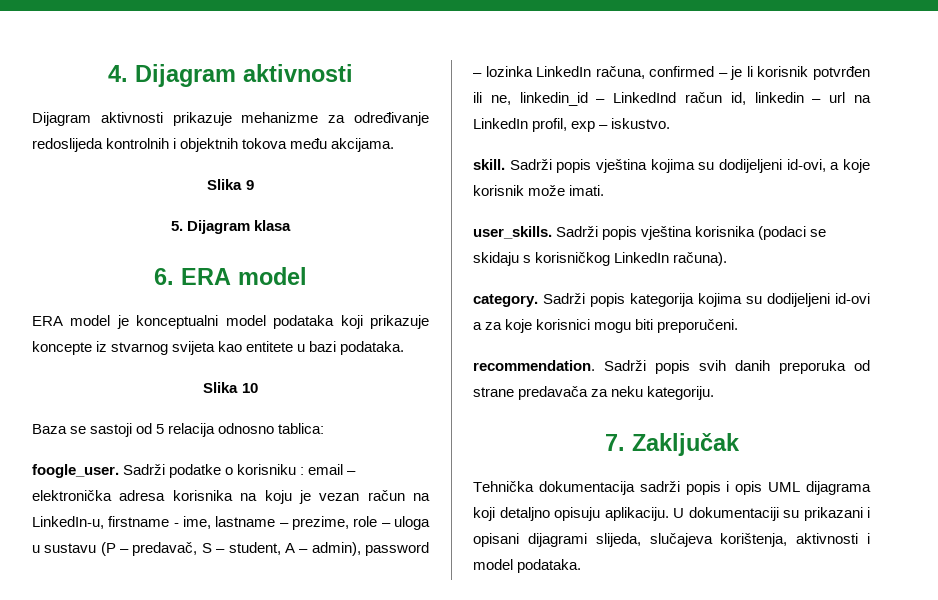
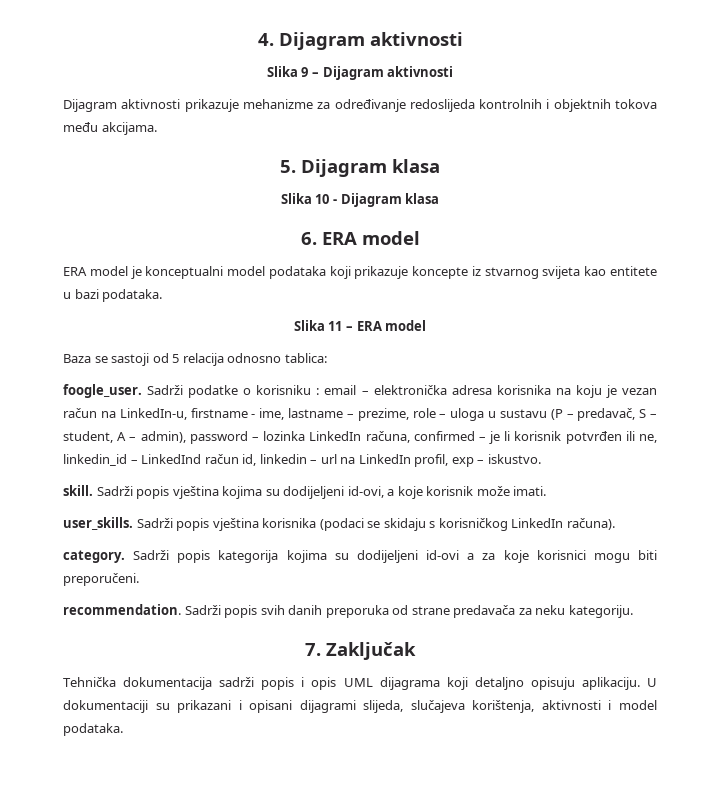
+ Slika 9 – Dijagram aktivnosti
- Slika 9
  5. Dijagram klasa
+ Slika 10 - Dijagram klasa
- Slika 10
+ Slika 11 – ERA model

